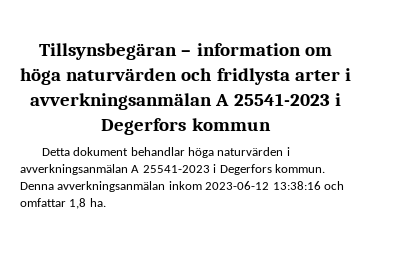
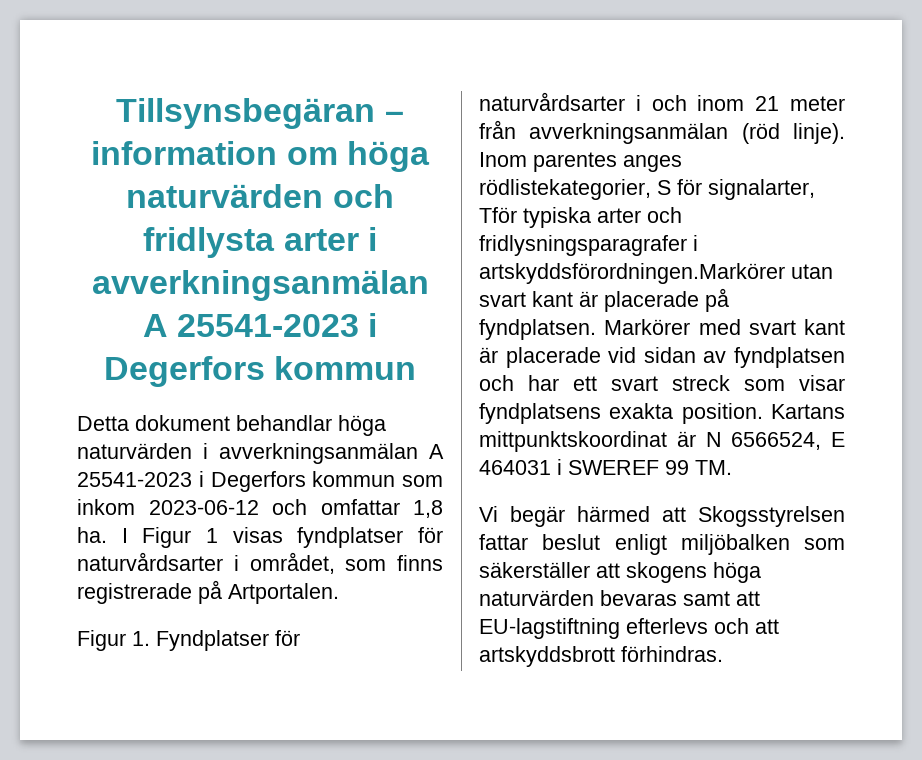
- Detta dokument behandlar höga naturvärden i avverkningsanmälan A 25541-2023 i Degerfors kommun. Denna avverkningsanmälan inkom 2023-06-12 13:38:16 och omfattar 1,8 ha.
+ Detta dokument behandlar höga naturvärden i avverkningsanmälan A 25541-2023 i Degerfors kommun som inkom 2023-06-12 och omfattar 1,8 ha.
+ I Figur 1 visas fyndplatser för naturvårdsarter i området, som finns registrerade på Artportalen.
+ Figur 1. Fyndplatser för naturvårdsarter i och inom 21 meter från avverkningsanmälan (röd linje). Inom parentes anges rödlistekategorier, S för signalarter, Tför typiska arter och fridlysningsparagrafer i artskyddsförordningen.Markörer utan svart kant är placerade på fyndplatsen. Markörer med svart kant är placerade vid sidan av fyndplatsen och har ett svart streck som visar fyndplatsens exakta position. Kartans mittpunktskoordinat är N 6566524, E 464031 i SWEREF 99 TM.
+ Vi begär härmed att Skogsstyrelsen fattar beslut enligt miljöbalken som säkerställer att skogens höga naturvärden bevaras samt att EU-lagstiftning efterlevs och att artskyddsbrott förhindras.

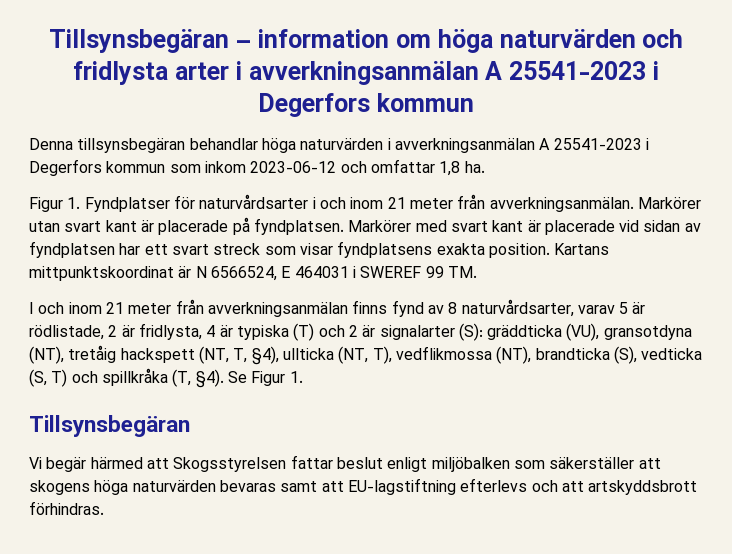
- Detta dokument behandlar höga naturvärden i avverkningsanmälan A 25541-2023 i Degerfors kommun som inkom 2023-06-12 och omfattar 1,8 ha. I Figur 1 visas fyndplatser för naturvårdsarter i området, som finns registrerade på Artportalen.
+ Denna tillsynsbegäran behandlar höga naturvärden i avverkningsanmälan A 25541-2023 i Degerfors kommun som inkom 2023-06-12 och omfattar 1,8 ha.
- Figur 1. Fyndplatser för naturvårdsarter i och inom 21 meter från avverkningsanmälan (röd linje). Inom parentes anges rödlistekategorier, S för signalarter, Tför typiska arter och fridlysningsparagrafer i artskyddsförordningen.Markörer utan svart kant är placerade på fyndplatsen.
+ Figur 1. Fyndplatser för naturvårdsarter i och inom 21 meter från avverkningsanmälan. Markörer utan svart kant är placerade på fyndplatsen.
- Markörer med svart kant är placerade vid sidan av fyndplatsen och har ett svart streck som visar fyndplatsens exakta position.
+ Markörer med svart kant är placerade vid sidan av fyndplatsen har ett svart streck som visar fyndplatsens exakta position.
+ I och inom 21 meter från avverkningsanmälan finns fynd av 8 naturvårdsarter, varav 5 är rödlistade, 2 är fridlysta, 4 är typiska (T) och 2 är signalarter (S): gräddticka (VU), gransotdyna (NT), tretåig hackspett (NT, T, §4), ullticka (NT, T), vedflikmossa (NT), brandticka (S), vedticka (S, T) och spillkråka (T, §4). Se Figur 1.
+ Tillsynsbegäran

